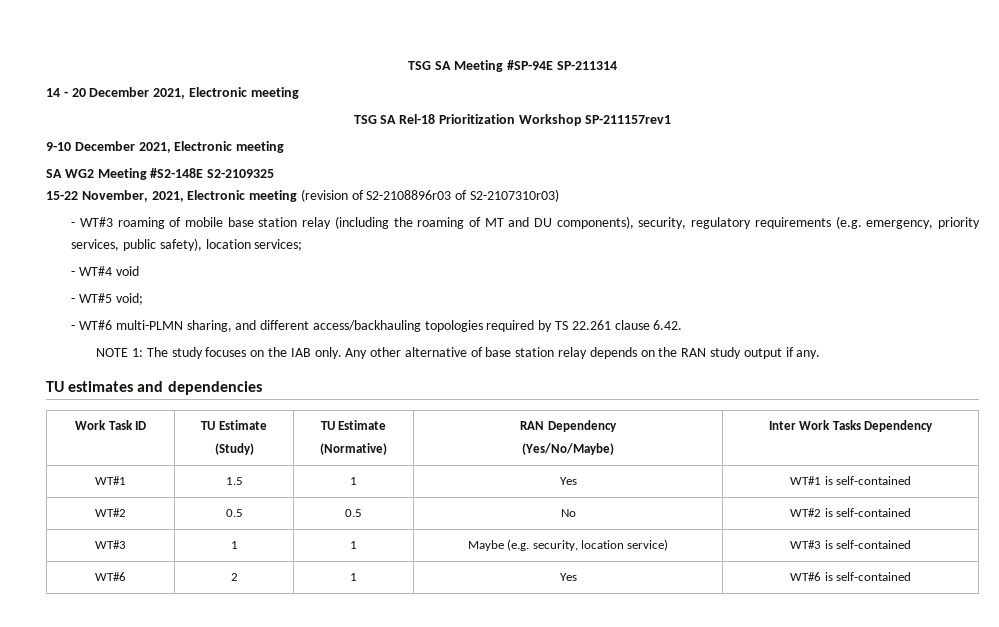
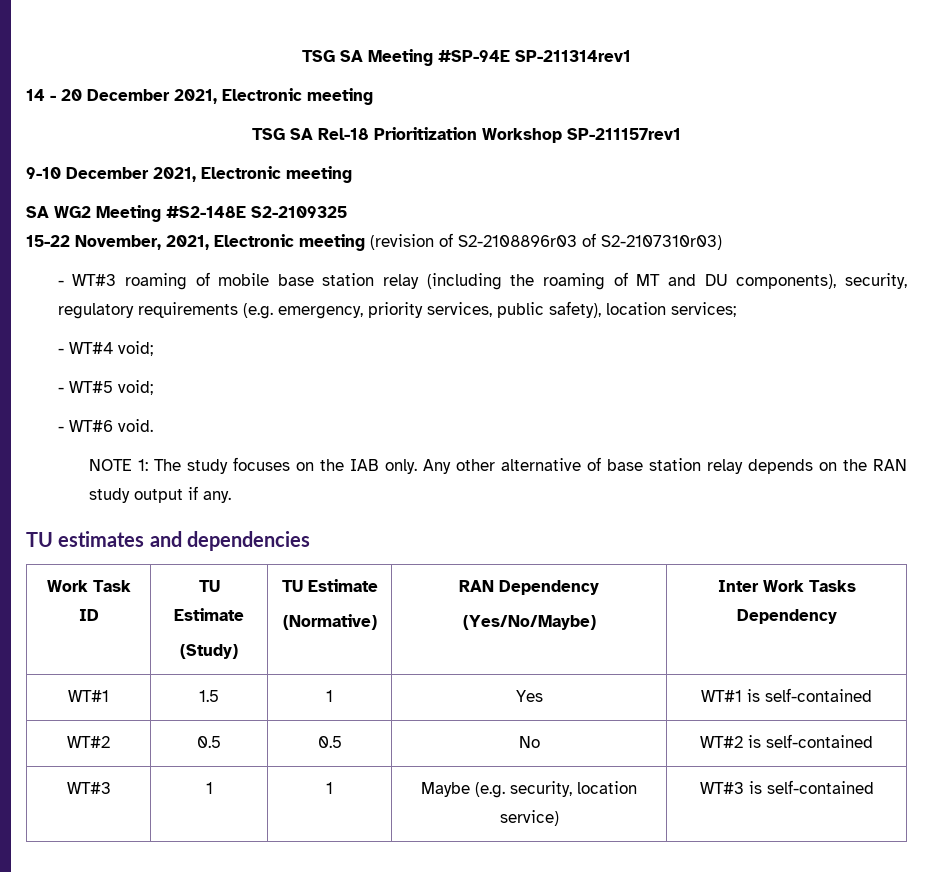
- TSG SA Meeting #SP-94E SP-211314
+ TSG SA Meeting #SP-94E SP-211314rev1
- - WT#4 void
+ - WT#4 void;
- - WT#6 multi-PLMN sharing, and different access/backhauling topologies required by TS 22.261 clause 6.42.
+ - WT#6 void.
- WT#6 | 2 | 1 | Yes | WT#6 is self-contained

